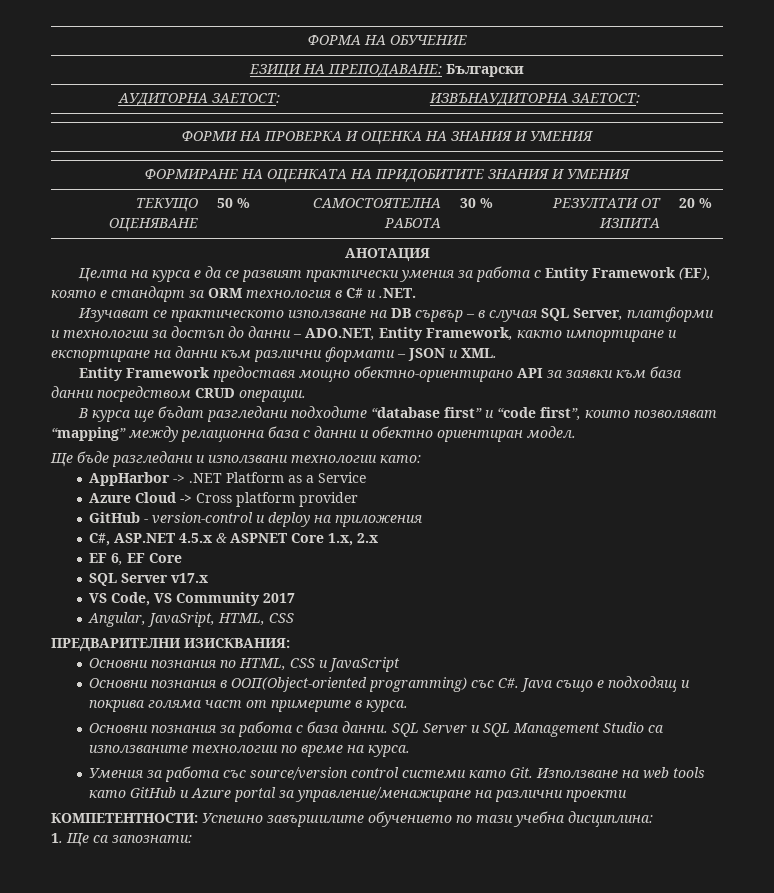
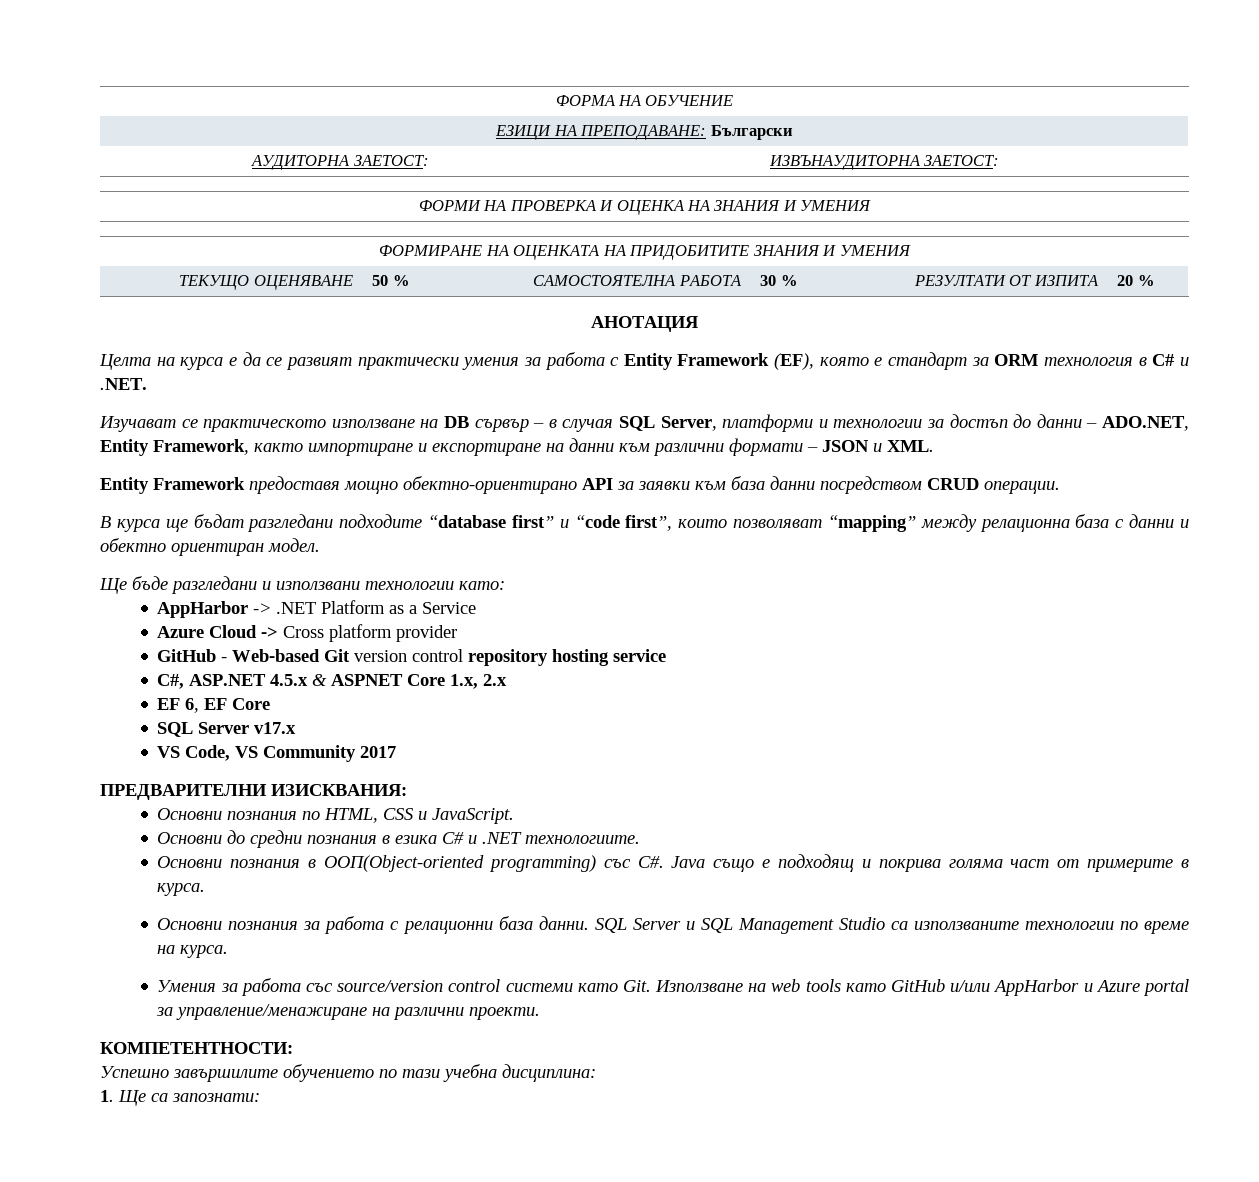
- GitHub - version-control и deploy на приложения
+ GitHub - Web-based Git version control repository hosting service
- Angular, JavaSript, HTML, CSS
- Основни познания по HTML, CSS и JavaScript
+ Основни познания по HTML, CSS и JavaScript.
+ Основни до средни познания в езика C# и .NET технологиите.
- Основни познания за работа с база данни.
+ Основни познания за работа с релационни база данни.
- Умения за работа със source/version control системи като Git. Използване на web tools като GitHub и Azure portal за управление/менажиране на различни проекти
+ Умения за работа със source/version control системи като Git. Използване на web tools като GitHub и/или AppHarbor и Azure portal за управление/менажиране на различни проекти.
- КОМПЕТЕНТНОСТИ: Успешно завършилите обучението по тази учебна дисциплина:
+ КОМПЕТЕНТНОСТИ:
+ Успешно завършилите обучението по тази учебна дисциплина:

